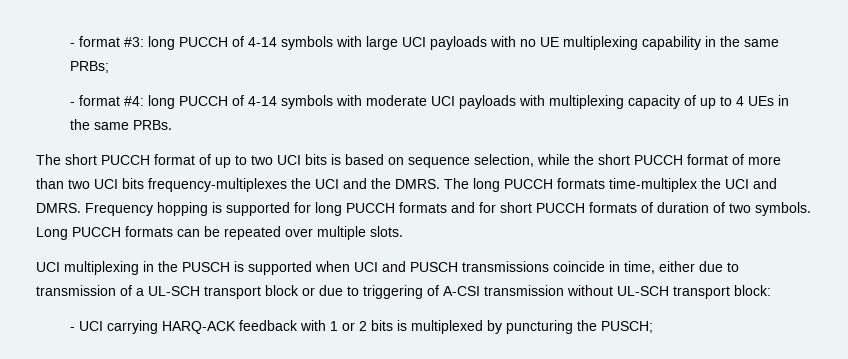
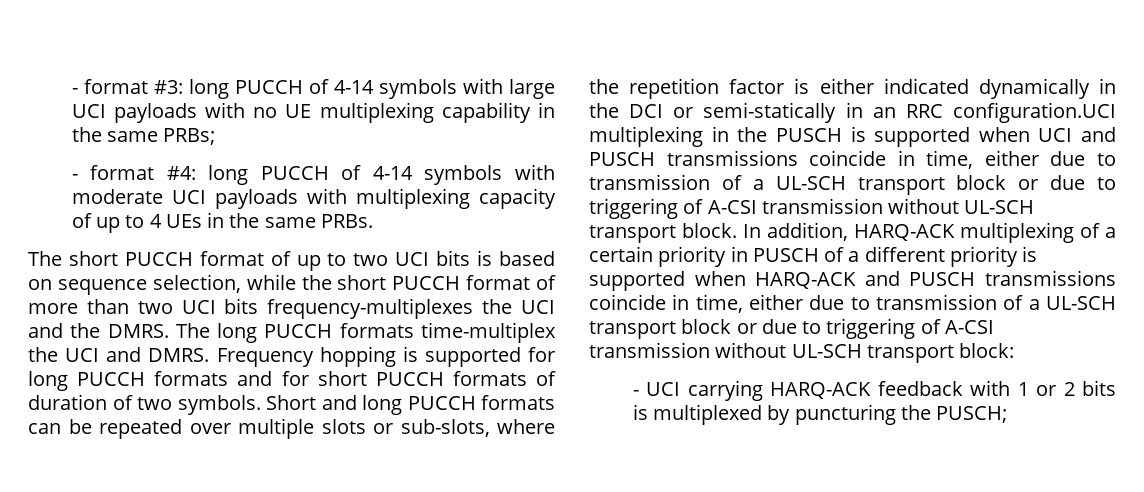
- Long PUCCH formats can be repeated over multiple slots.
- UCI multiplexing in the PUSCH is supported when UCI and PUSCH transmissions coincide in time, either due to transmission of a UL-SCH transport block or due to triggering of A-CSI transmission without UL-SCH transport block:
+ Short and long PUCCH formats can be repeated over multiple slots or sub-slots, where the repetition factor is either indicated dynamically in the DCI or semi-statically in an RRC configuration.UCI multiplexing in the PUSCH is supported when UCI and PUSCH transmissions coincide in time, either due to transmission of a UL-SCH transport block or due to triggering of A-CSI transmission without UL-SCH transport block. In addition, HARQ-ACK multiplexing of a certain priority in PUSCH of a different priority is supported when HARQ-ACK and PUSCH transmissions coincide in time, either due to transmission of a UL-SCH transport block or due to triggering of A-CSI transmission without UL-SCH transport block:

